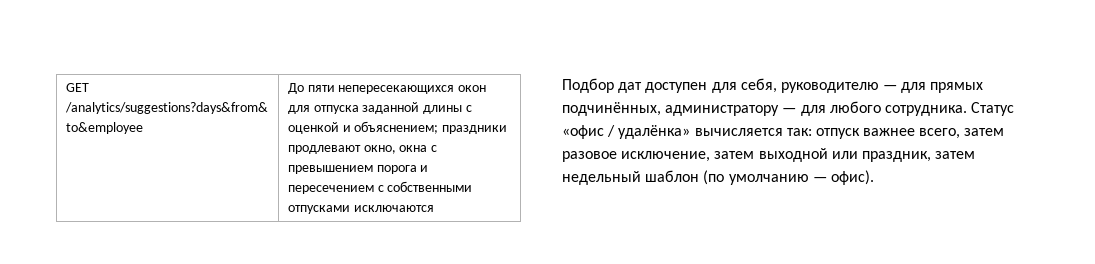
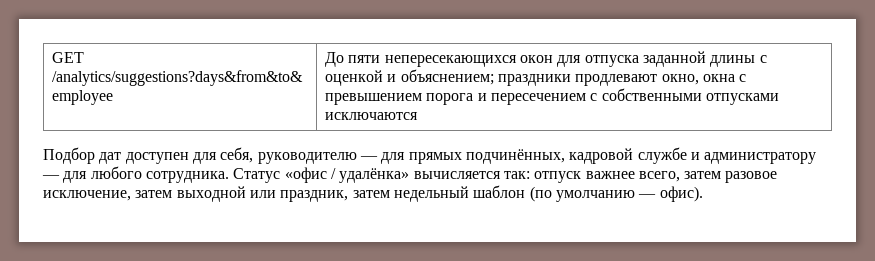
- Подбор дат доступен для себя, руководителю — для прямых подчинённых, администратору — для любого сотрудника.
+ Подбор дат доступен для себя, руководителю — для прямых подчинённых, кадровой службе и администратору — для любого сотрудника.

